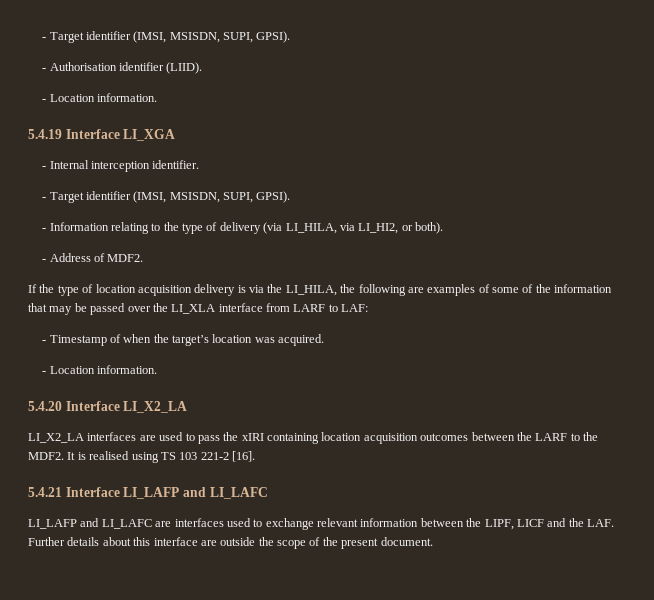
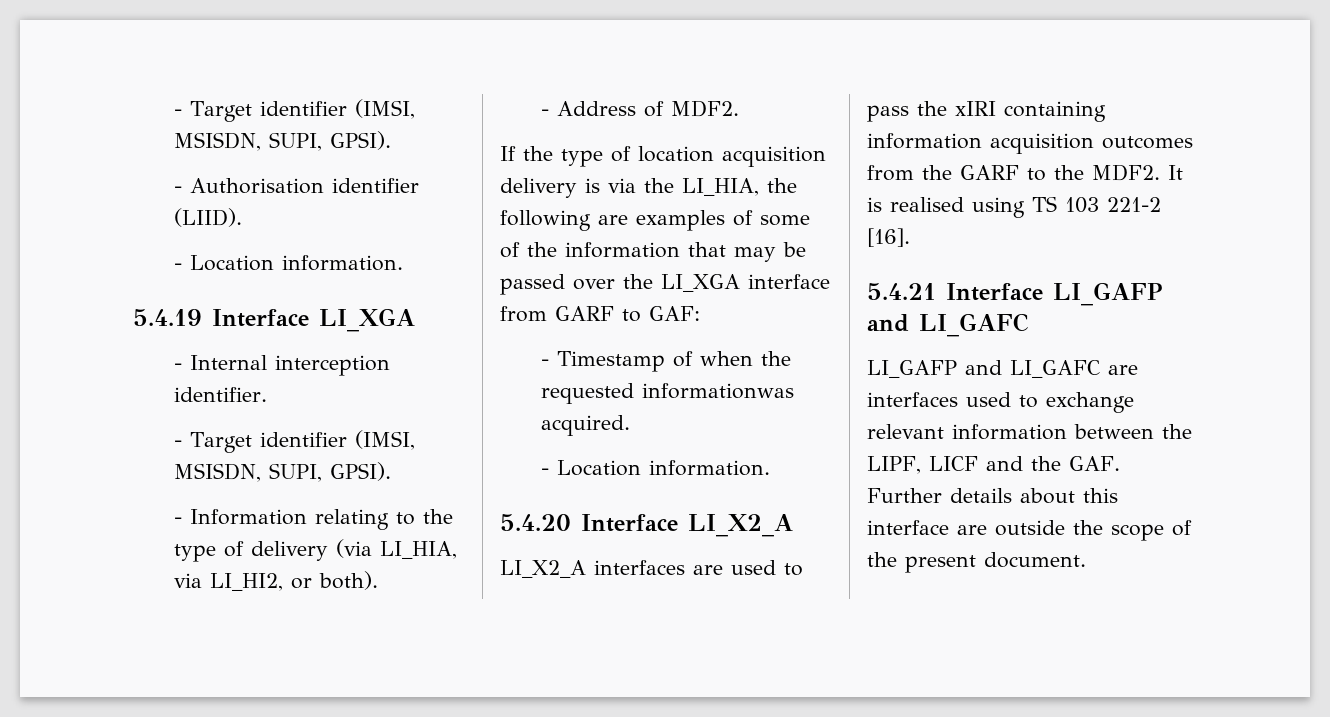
- - Information relating to the type of delivery (via LI_HILA, via LI_HI2, or both).
+ - Information relating to the type of delivery (via LI_HIA, via LI_HI2, or both).
- If the type of location acquisition delivery is via the LI_HILA, the following are examples of some of the information that may be passed over the LI_XLA interface from LARF to LAF:
+ If the type of location acquisition delivery is via the LI_HIA, the following are examples of some of the information that may be passed over the LI_XGA interface from GARF to GAF:
- - Timestamp of when the target’s location was acquired.
+ - Timestamp of when the requested informationwas acquired.
- 5.4.20 Interface LI_X2_LA
- LI_X2_LA interfaces are used to pass the xIRI containing location acquisition outcomes between the LARF to the MDF2.
+ 5.4.20 Interface LI_X2_A
+ LI_X2_A interfaces are used to pass the xIRI containing information acquisition outcomes from the GARF to the MDF2.
- 5.4.21 Interface LI_LAFP and LI_LAFC
- LI_LAFP and LI_LAFC are interfaces used to exchange relevant information between the LIPF, LICF and the LAF. Further details about this interface are outside the scope of the present document.
+ 5.4.21 Interface LI_GAFP and LI_GAFC
+ LI_GAFP and LI_GAFC are interfaces used to exchange relevant information between the LIPF, LICF and the GAF. Further details about this interface are outside the scope of the present document.

